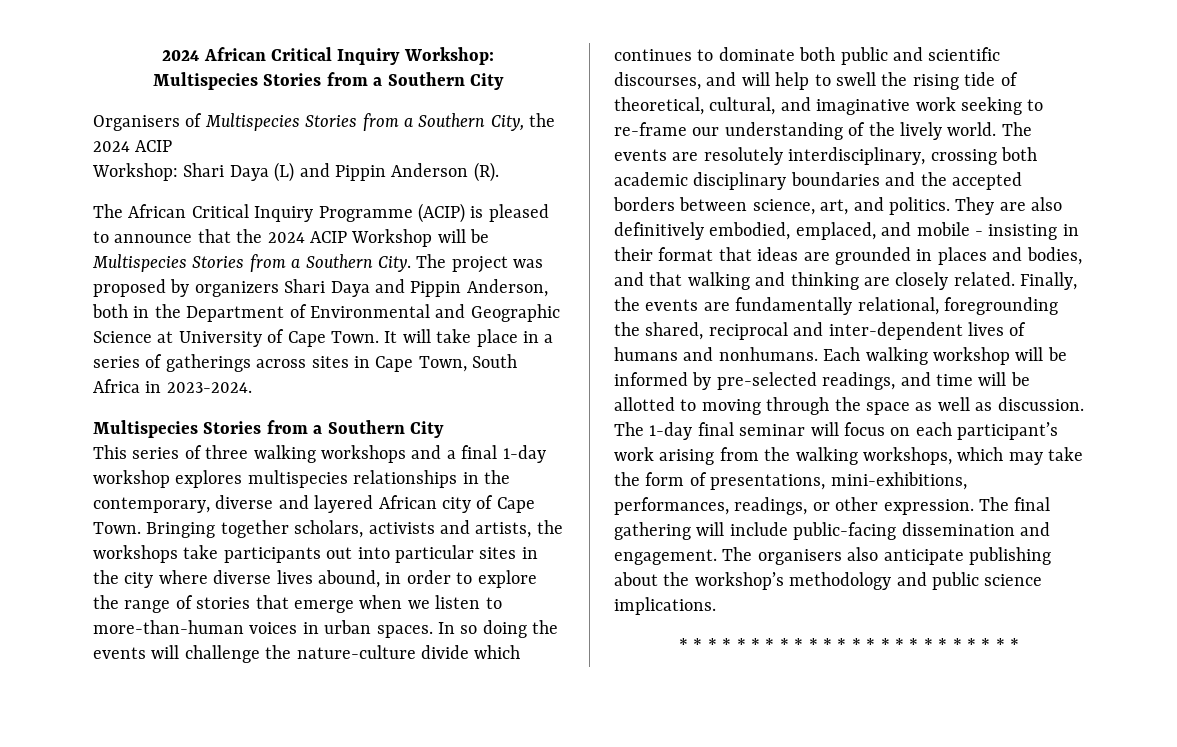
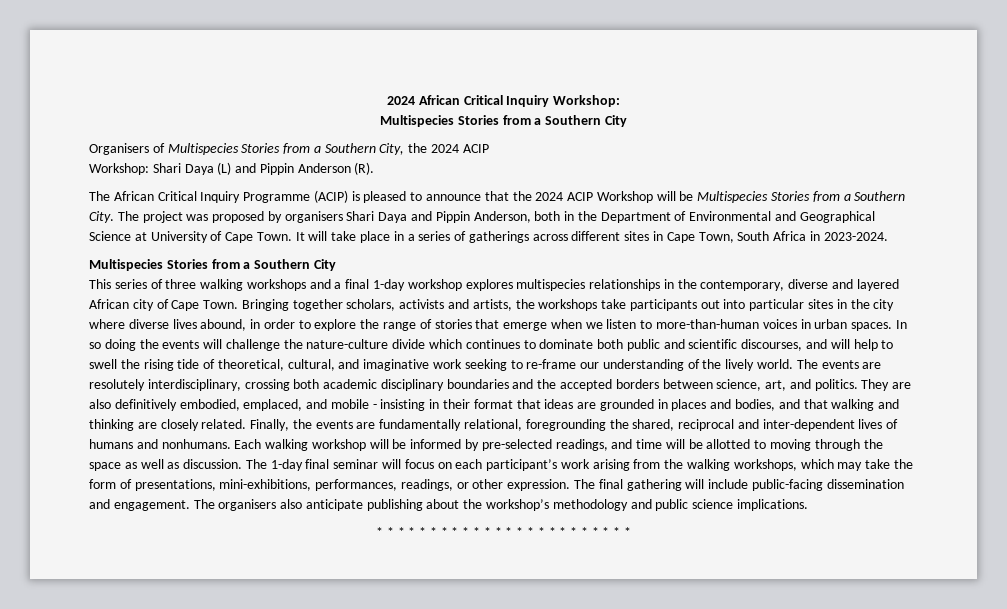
- The project was proposed by organizers Shari Daya and Pippin Anderson, both in the Department of Environmental and Geographic Science at University of Cape Town.
+ The project was proposed by organisers Shari Daya and Pippin Anderson, both in the Department of Environmental and Geographical Science at University of Cape Town.
- It will take place in a series of gatherings across sites in Cape Town, South Africa in 2023-2024.
+ It will take place in a series of gatherings across different sites in Cape Town, South Africa in 2023-2024.

